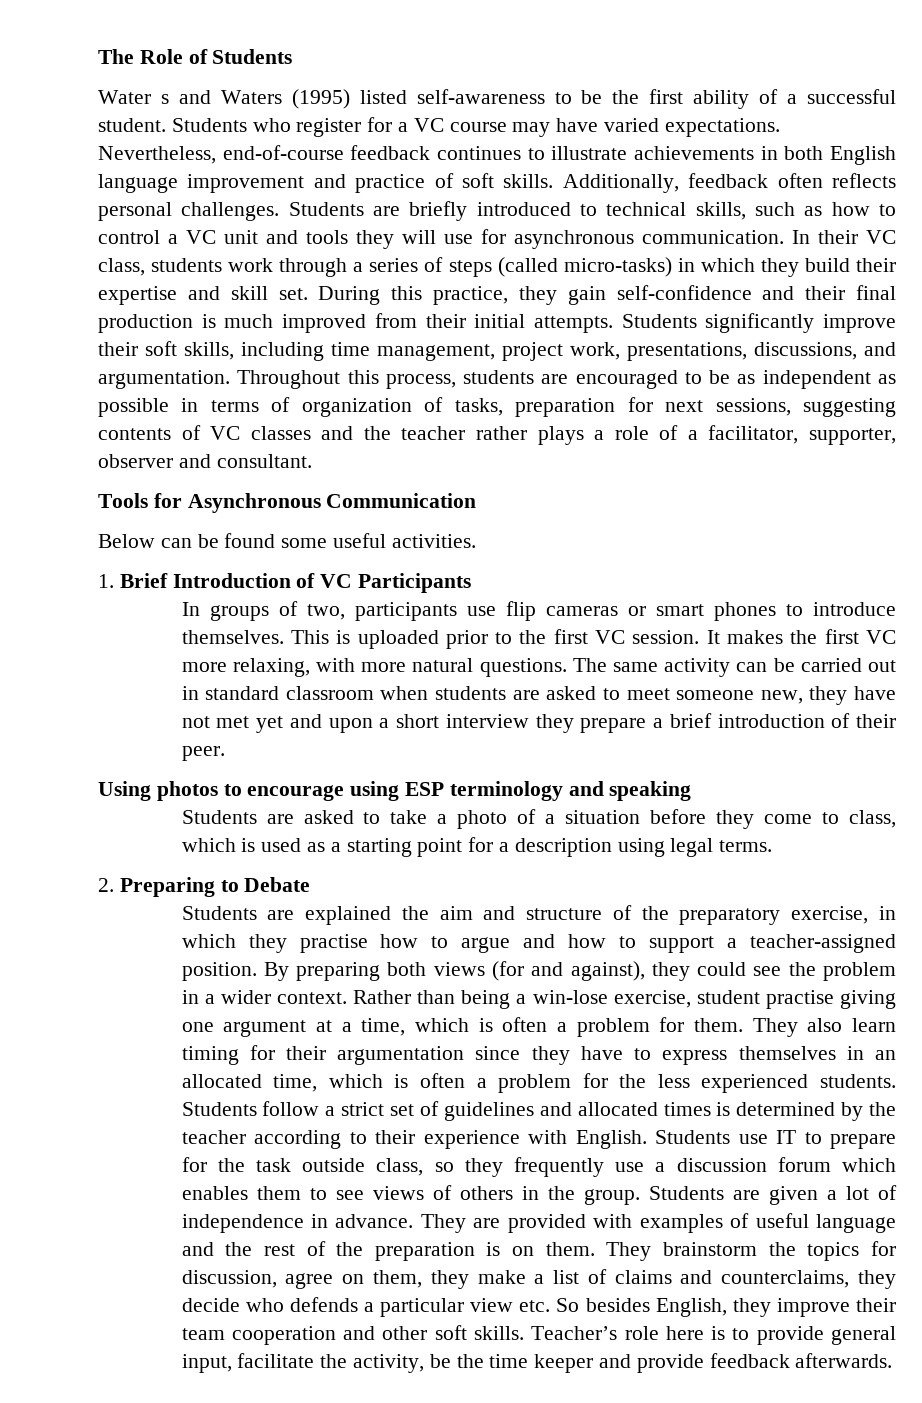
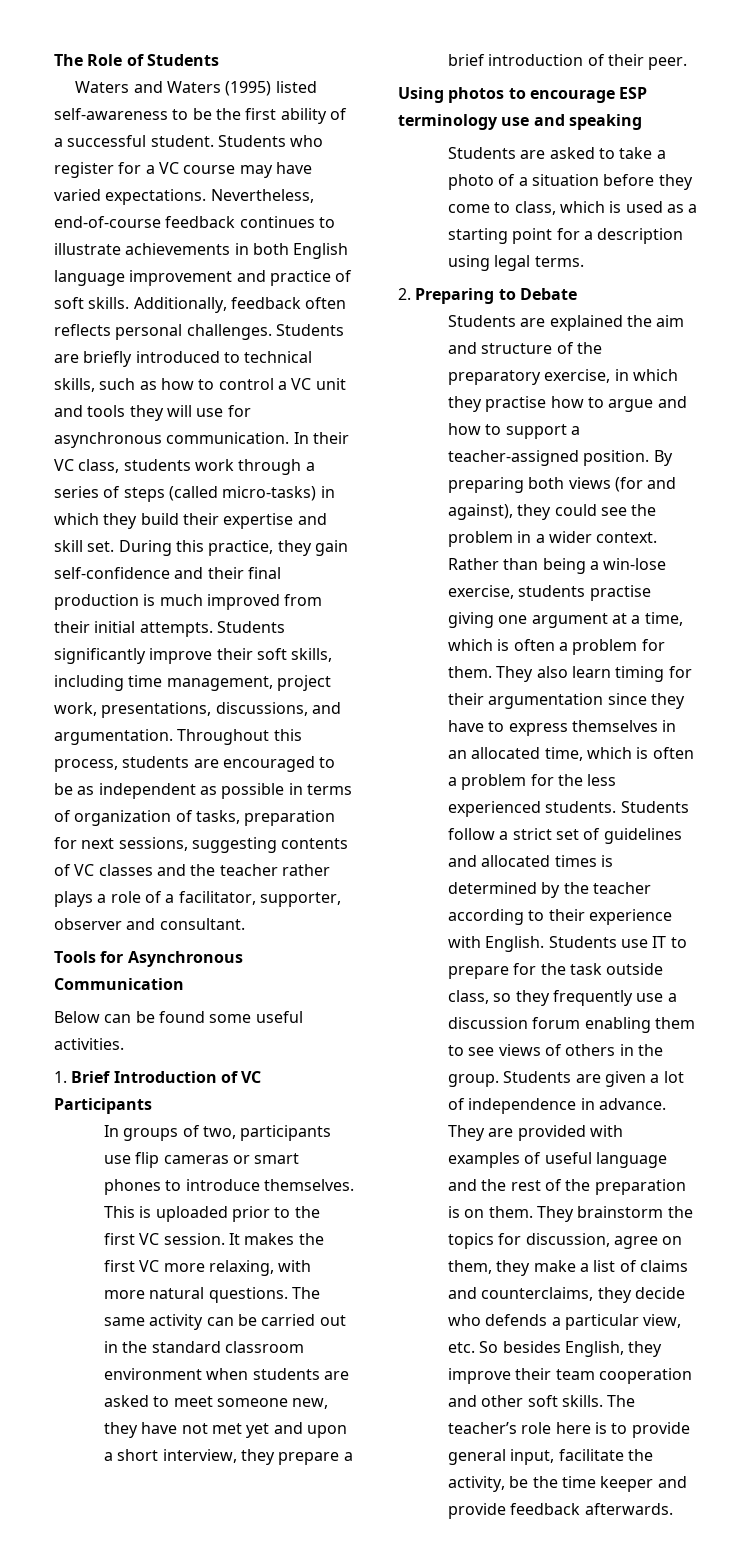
- Water s and Waters (1995) listed self-awareness to be the first ability of a successful student.
+ Waters and Waters (1995) listed self-awareness to be the first ability of a successful student.
- The same activity can be carried out in standard classroom when students are asked to meet someone new, they have not met yet and upon a short interview they prepare a brief introduction of their peer.
+ The same activity can be carried out in the standard classroom environment when students are asked to meet someone new, they have not met yet and upon a short interview, they prepare a brief introduction of their peer.
- Using photos to encourage using ESP terminology and speaking
+ Using photos to encourage ESP terminology use and speaking
- Rather than being a win-lose exercise, student practise giving one argument at a time, which is often a problem for them.
+ Rather than being a win-lose exercise, students practise giving one argument at a time, which is often a problem for them.
- Students use IT to prepare for the task outside class, so they frequently use a discussion forum which enables them to see views of others in the group.
+ Students use IT to prepare for the task outside class, so they frequently use a discussion forum enabling them to see views of others in the group.
- They brainstorm the topics for discussion, agree on them, they make a list of claims and counterclaims, they decide who defends a particular view etc. So besides English, they improve their team cooperation and other soft skills.
+ They brainstorm the topics for discussion, agree on them, they make a list of claims and counterclaims, they decide who defends a particular view, etc. So besides English, they improve their team cooperation and other soft skills.
- Teacher’s role here is to provide general input, facilitate the activity, be the time keeper and provide feedback afterwards.
+ The teacher’s role here is to provide general input, facilitate the activity, be the time keeper and provide feedback afterwards.

